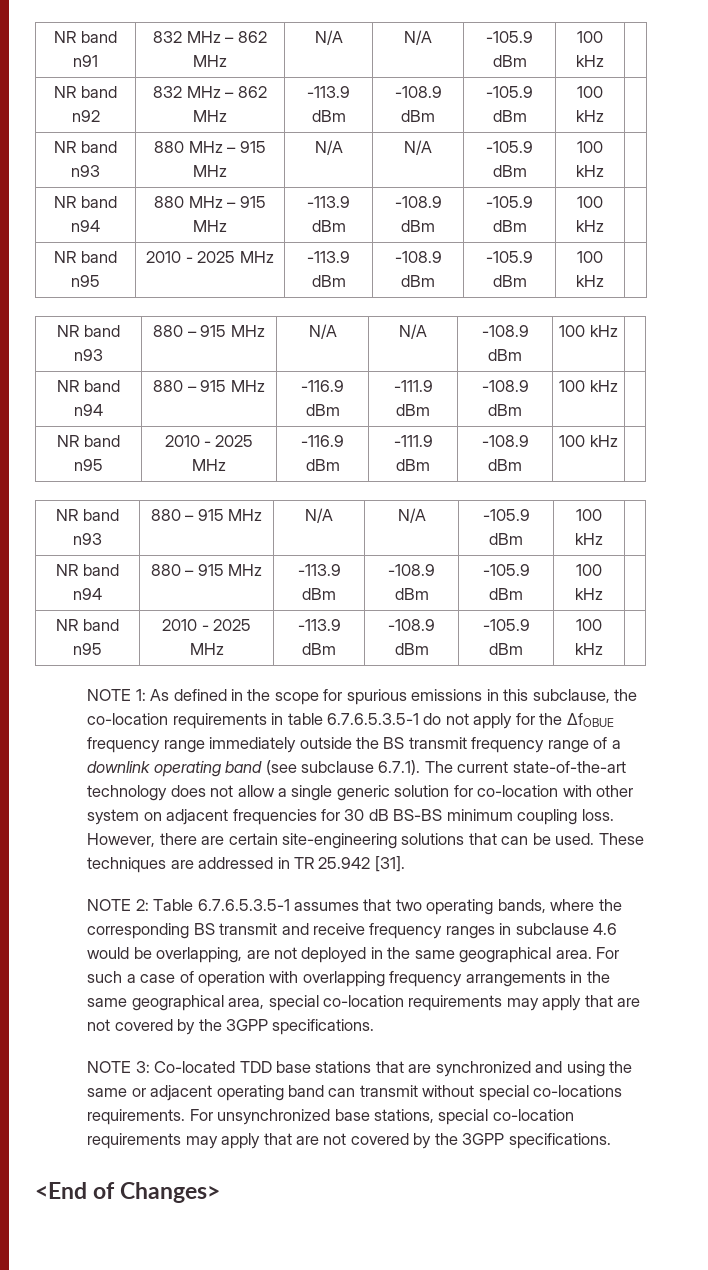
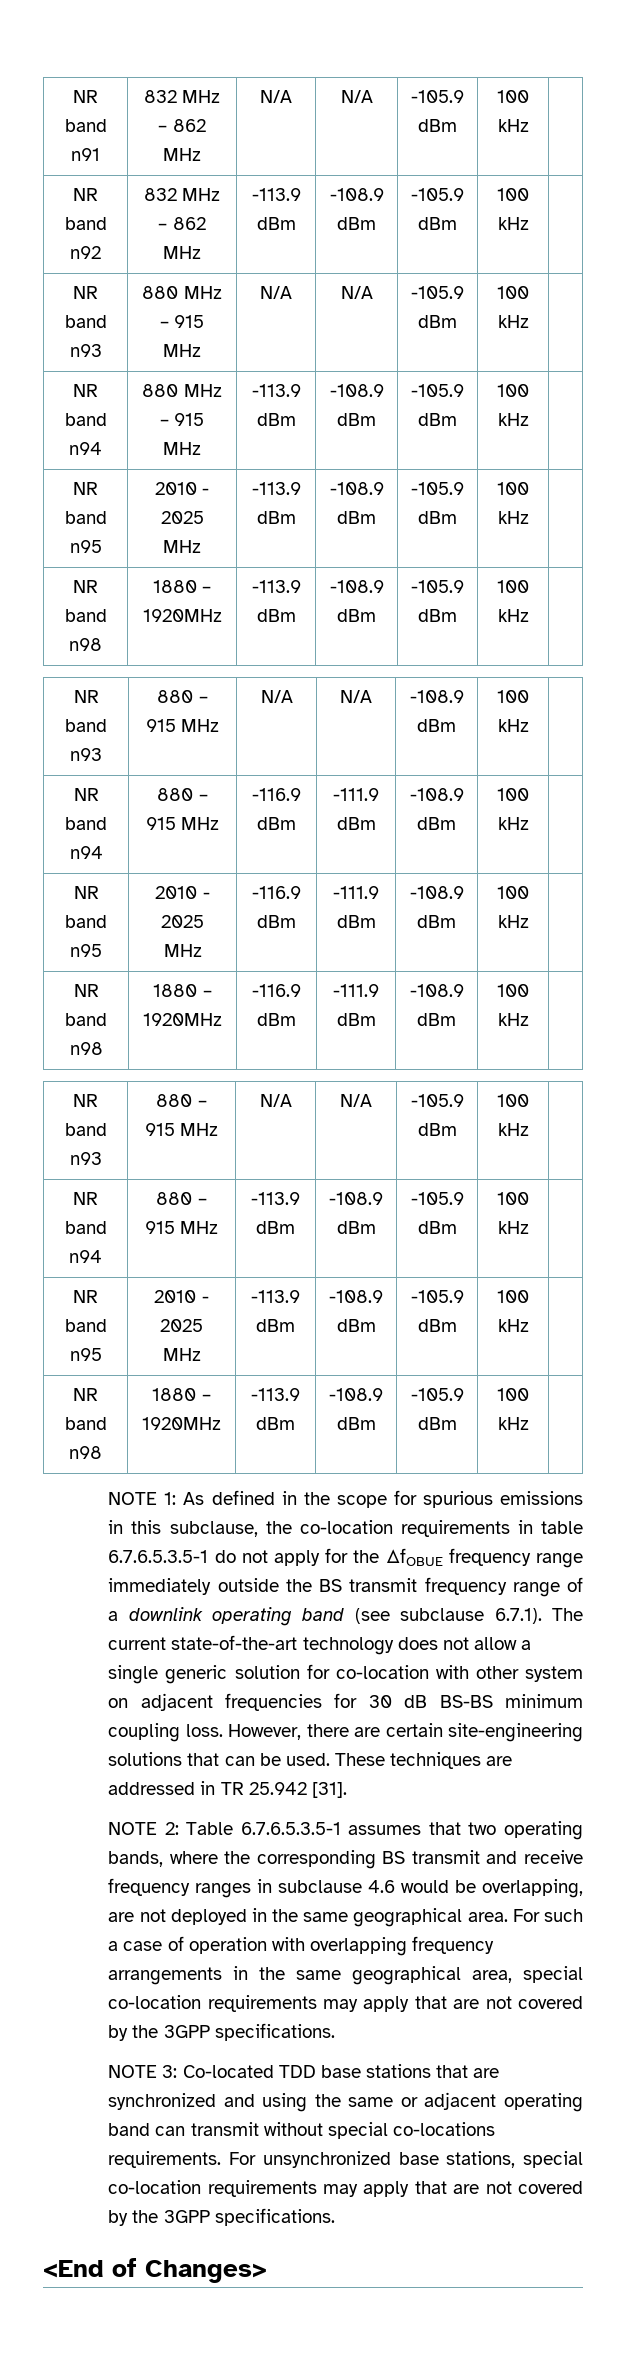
  NR band n94 | 880 MHz – 915 MHz | -113.9 dBm | -108.9 dBm | -105.9 dBm | 100 kHz |
  NR band n95 | 2010 - 2025 MHz | -113.9 dBm | -108.9 dBm | -105.9 dBm | 100 kHz |
+ NR band n98 | 1880 – 1920MHz | -113.9 dBm | -108.9 dBm | -105.9 dBm | 100 kHz |
+ NR band n98 | 1880 – 1920MHz | -116.9 dBm | -111.9 dBm | -108.9 dBm | 100 kHz |
  NR band n94 | 880 – 915 MHz | -113.9 dBm | -108.9 dBm | -105.9 dBm | 100 kHz |
  NR band n95 | 2010 - 2025 MHz | -113.9 dBm | -108.9 dBm | -105.9 dBm | 100 kHz |
+ NR band n98 | 1880 – 1920MHz | -113.9 dBm | -108.9 dBm | -105.9 dBm | 100 kHz |

